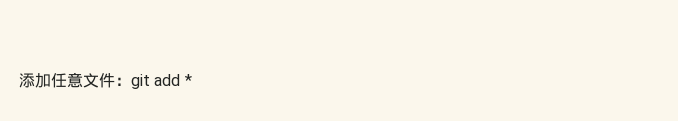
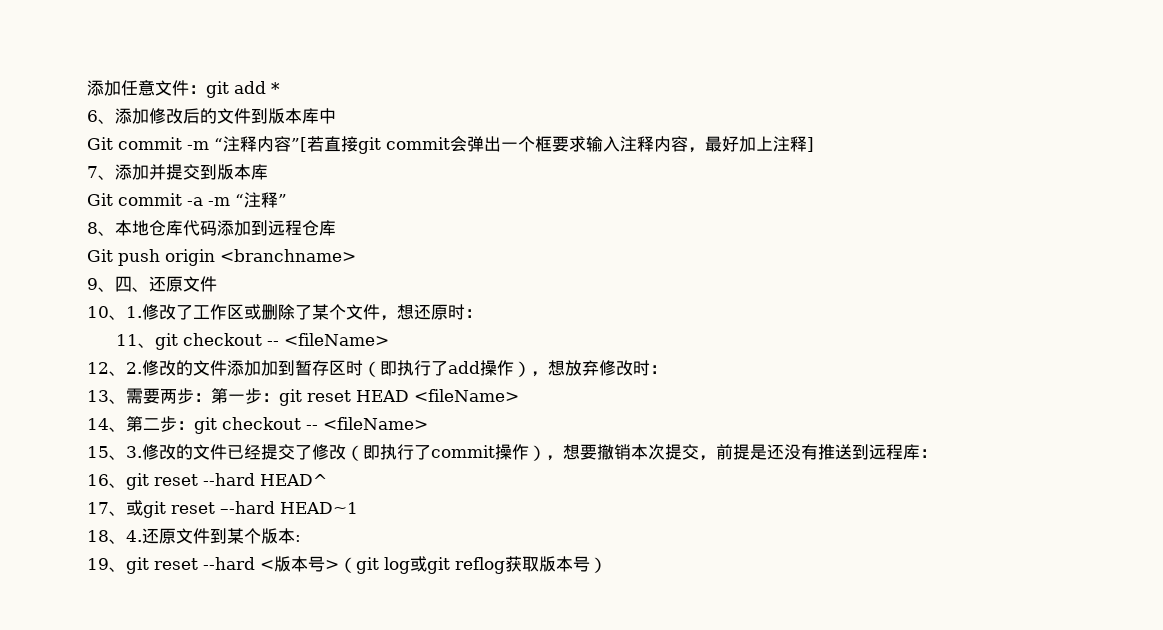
+ 6、添加修改后的文件到版本库中
+ Git commit -m “注释内容”[若直接git commit会弹出一个框要求输入注释内容，最好加上注释]
+ 7、添加并提交到版本库
+ Git commit -a -m “注释”
+ 8、本地仓库代码添加到远程仓库
+ Git push origin <branchname>
+ 9、四、还原文件
+ 10、1.修改了工作区或删除了某个文件，想还原时：
+ 11、git checkout -- <fileName>
+ 12、2.修改的文件添加加到暂存区时（即执行了add操作），想放弃修改时：
+ 13、需要两步：第一步：git reset HEAD <fileName>
+ 14、第二步：git checkout -- <fileName>
+ 15、3.修改的文件已经提交了修改（即执行了commit操作），想要撤销本次提交，前提是还没有推送到远程库：
+ 16、git reset --hard HEAD^
+ 17、或git reset –-hard HEAD~1
+ 18、4.还原文件到某个版本:
+ 19、git reset --hard <版本号>（git log或git reflog获取版本号）

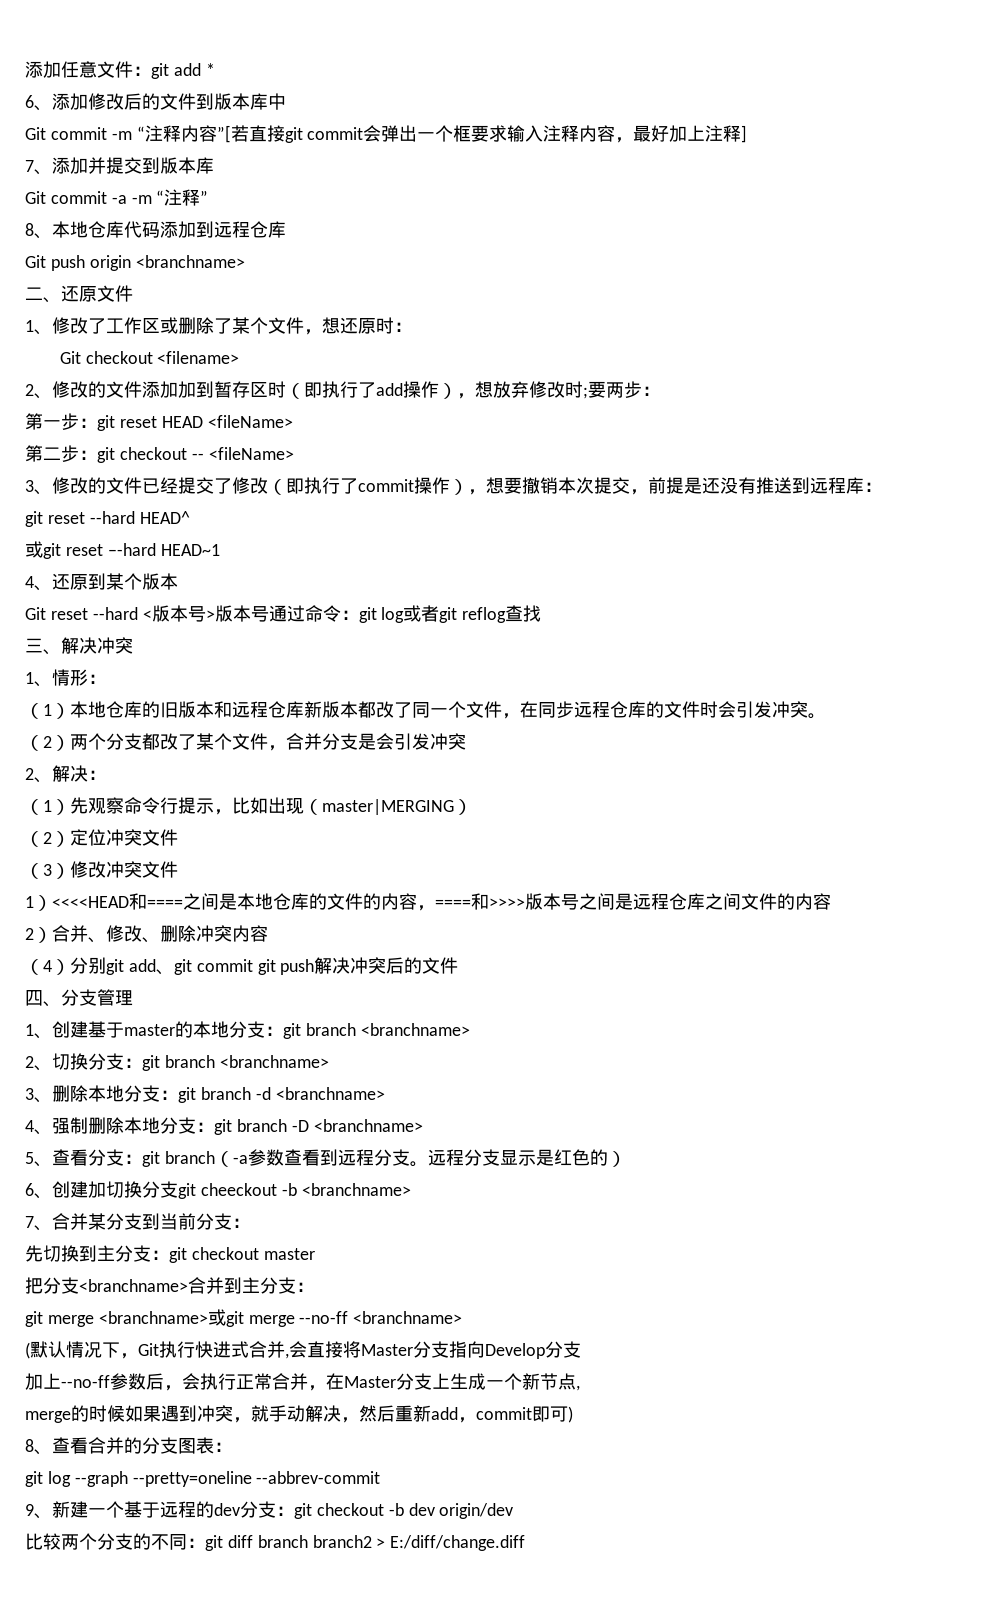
- 9、四、还原文件
+ 二、还原文件
- 10、1.修改了工作区或删除了某个文件，想还原时：
+ 1、修改了工作区或删除了某个文件，想还原时：
- 11、git checkout -- <fileName>
- 12、2.修改的文件添加加到暂存区时（即执行了add操作），想放弃修改时：
- 13、需要两步：第一步：git reset HEAD <fileName>
+ Git checkout <filename>
+ 2、修改的文件添加加到暂存区时（即执行了add操作），想放弃修改时;要两步：
+ 第一步：git reset HEAD <fileName>
- 14、第二步：git checkout -- <fileName>
+ 第二步：git checkout -- <fileName>
- 15、3.修改的文件已经提交了修改（即执行了commit操作），想要撤销本次提交，前提是还没有推送到远程库：
+ 3、修改的文件已经提交了修改（即执行了commit操作），想要撤销本次提交，前提是还没有推送到远程库：
- 16、git reset --hard HEAD^
+ git reset --hard HEAD^
- 17、或git reset –-hard HEAD~1
+ 或git reset –-hard HEAD~1
- 18、4.还原文件到某个版本:
- 19、git reset --hard <版本号>（git log或git reflog获取版本号）
+ 4、还原到某个版本
+ Git reset --hard <版本号>版本号通过命令：git log或者git reflog查找
+ 三、解决冲突
+ 1、情形：
+ （1）本地仓库的旧版本和远程仓库新版本都改了同一个文件，在同步远程仓库的文件时会引发冲突。
+ （2）两个分支都改了某个文件，合并分支是会引发冲突
+ 2、解决：
+ （1）先观察命令行提示，比如出现（master|MERGING）
+ （2）定位冲突文件
+ （3）修改冲突文件
+ 1）<<<<HEAD和====之间是本地仓库的文件的内容，====和>>>>版本号之间是远程仓库之间文件的内容
+ 2）合并、修改、删除冲突内容
+ （4）分别git add、git commit git push解决冲突后的文件
+ 四、分支管理
+ 1、创建基于master的本地分支：git branch <branchname>
+ 2、切换分支：git branch <branchname>
+ 3、删除本地分支：git branch -d <branchname>
+ 4、强制删除本地分支：git branch -D <branchname>
+ 5、查看分支：git branch（-a参数查看到远程分支。远程分支显示是红色的）
+ 6、创建加切换分支git cheeckout -b <branchname>
+ 7、合并某分支到当前分支：
+ 先切换到主分支：git checkout master
+ 把分支<branchname>合并到主分支：
+ git merge <branchname>或git merge --no-ff <branchname>
+ (默认情况下，Git执行快进式合并,会直接将Master分支指向Develop分支
+ 加上--no-ff参数后，会执行正常合并，在Master分支上生成一个新节点,
+ merge的时候如果遇到冲突，就手动解决，然后重新add，commit即可)
+ 8、查看合并的分支图表：
+ git log --graph --pretty=oneline --abbrev-commit
+ 9、新建一个基于远程的dev分支：git checkout -b dev origin/dev
+ 比较两个分支的不同：git diff branch branch2 > E:/diff/change.diff

